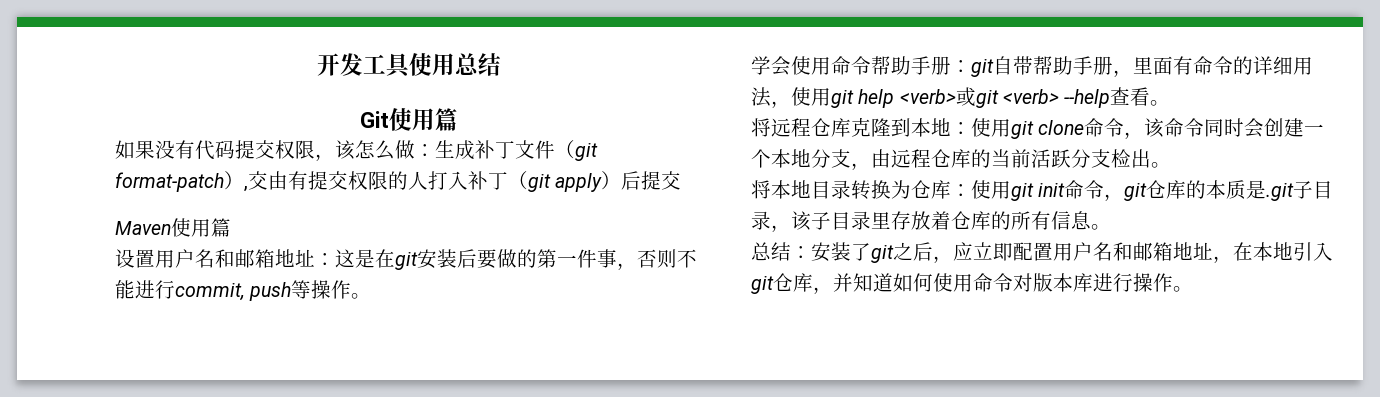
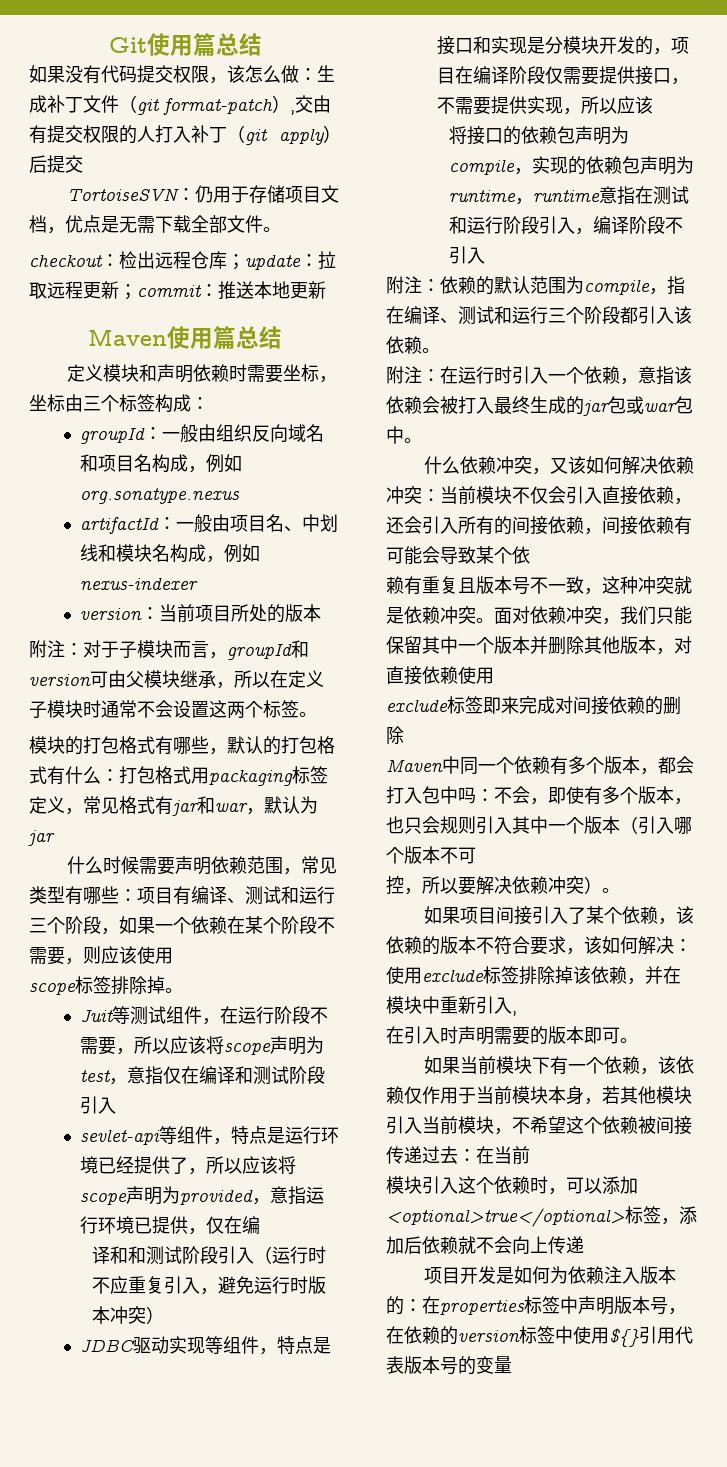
- 开发工具使用总结
- Git使用篇
+ Git使用篇总结
- Maven使用篇
- 设置用户名和邮箱地址：这是在git安装后要做的第一件事，否则不能进行commit, push等操作。
- 学会使用命令帮助手册：git自带帮助手册，里面有命令的详细用法，使用git help <verb>或git <verb> --help查看。
- 将远程仓库克隆到本地：使用git clone命令，该命令同时会创建一个本地分支，由远程仓库的当前活跃分支检出。
- 将本地目录转换为仓库：使用git init命令，git仓库的本质是.git子目录，该子目录里存放着仓库的所有信息。
- 总结：安装了git之后，应立即配置用户名和邮箱地址，在本地引入git仓库，并知道如何使用命令对版本库进行操作。
+ TortoiseSVN：仍用于存储项目文档，优点是无需下载全部文件。
+ checkout：检出远程仓库；update：拉取远程更新；commit：推送本地更新
+ Maven使用篇总结
+ 定义模块和声明依赖时需要坐标，坐标由三个标签构成：
+ groupId：一般由组织反向域名和项目名构成，例如org.sonatype.nexus
+ artifactId：一般由项目名、中划线和模块名构成，例如nexus-indexer
+ version：当前项目所处的版本
+ 附注：对于子模块而言，groupId和version可由父模块继承，所以在定义子模块时通常不会设置这两个标签。
+ 模块的打包格式有哪些，默认的打包格式有什么：打包格式用packaging标签定义，常见格式有jar和war，默认为jar
+ 什么时候需要声明依赖范围，常见类型有哪些：项目有编译、测试和运行三个阶段，如果一个依赖在某个阶段不需要，则应该使用
+ scope标签排除掉。
+ Juit等测试组件，在运行阶段不需要，所以应该将scope声明为test，意指仅在编译和测试阶段引入
+ sevlet-api等组件，特点是运行环境已经提供了，所以应该将scope声明为provided，意指运行环境已提供，仅在编
+ 译和和测试阶段引入（运行时不应重复引入，避免运行时版本冲突）
+ JDBC驱动实现等组件，特点是接口和实现是分模块开发的，项目在编译阶段仅需要提供接口，不需要提供实现，所以应该
+ 将接口的依赖包声明为compile，实现的依赖包声明为runtime，runtime意指在测试和运行阶段引入，编译阶段不引入
+ 附注：依赖的默认范围为compile，指在编译、测试和运行三个阶段都引入该依赖。
+ 附注：在运行时引入一个依赖，意指该依赖会被打入最终生成的jar包或war包中。
+ 什么依赖冲突，又该如何解决依赖冲突：当前模块不仅会引入直接依赖，还会引入所有的间接依赖，间接依赖有可能会导致某个依
+ 赖有重复且版本号不一致，这种冲突就是依赖冲突。面对依赖冲突，我们只能保留其中一个版本并删除其他版本，对直接依赖使用
+ exclude标签即来完成对间接依赖的删除
+ Maven中同一个依赖有多个版本，都会打入包中吗：不会，即使有多个版本，也只会规则引入其中一个版本（引入哪个版本不可
+ 控，所以要解决依赖冲突）。
+ 如果项目间接引入了某个依赖，该依赖的版本不符合要求，该如何解决：使用exclude标签排除掉该依赖，并在模块中重新引入,
+ 在引入时声明需要的版本即可。
+ 如果当前模块下有一个依赖，该依赖仅作用于当前模块本身，若其他模块引入当前模块，不希望这个依赖被间接传递过去：在当前
+ 模块引入这个依赖时，可以添加<optional>true</optional>标签，添加后依赖就不会向上传递
+ 项目开发是如何为依赖注入版本的：在properties标签中声明版本号，在依赖的version标签中使用${}引用代表版本号的变量

